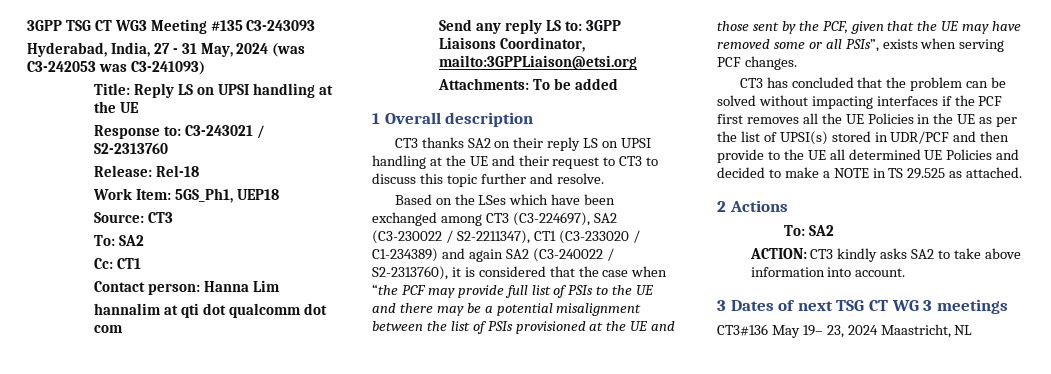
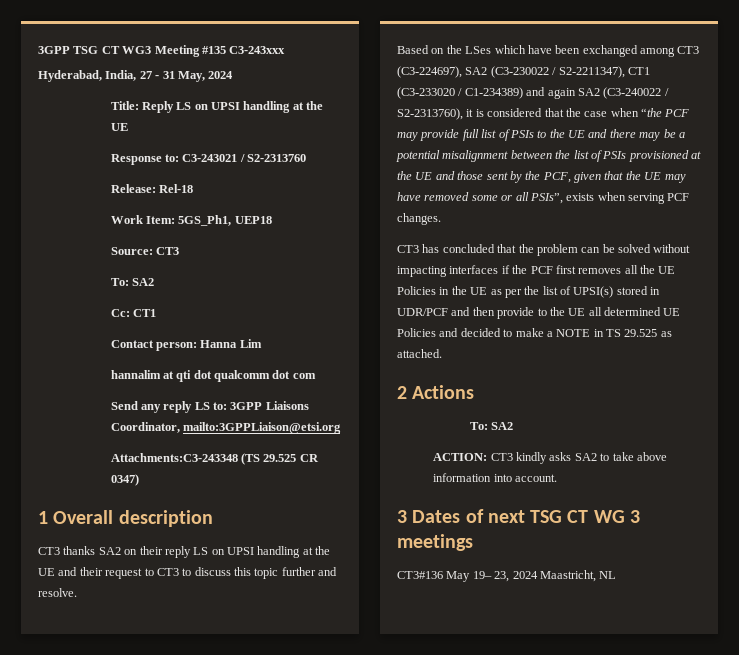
- 3GPP TSG CT WG3 Meeting #135 C3-243093
+ 3GPP TSG CT WG3 Meeting #135 C3-243xxx
- Hyderabad, India, 27 - 31 May, 2024 (was C3-242053 was C3-241093)
+ Hyderabad, India, 27 - 31 May, 2024
- Attachments: To be added
+ Attachments:C3-243348 (TS 29.525 CR 0347)

